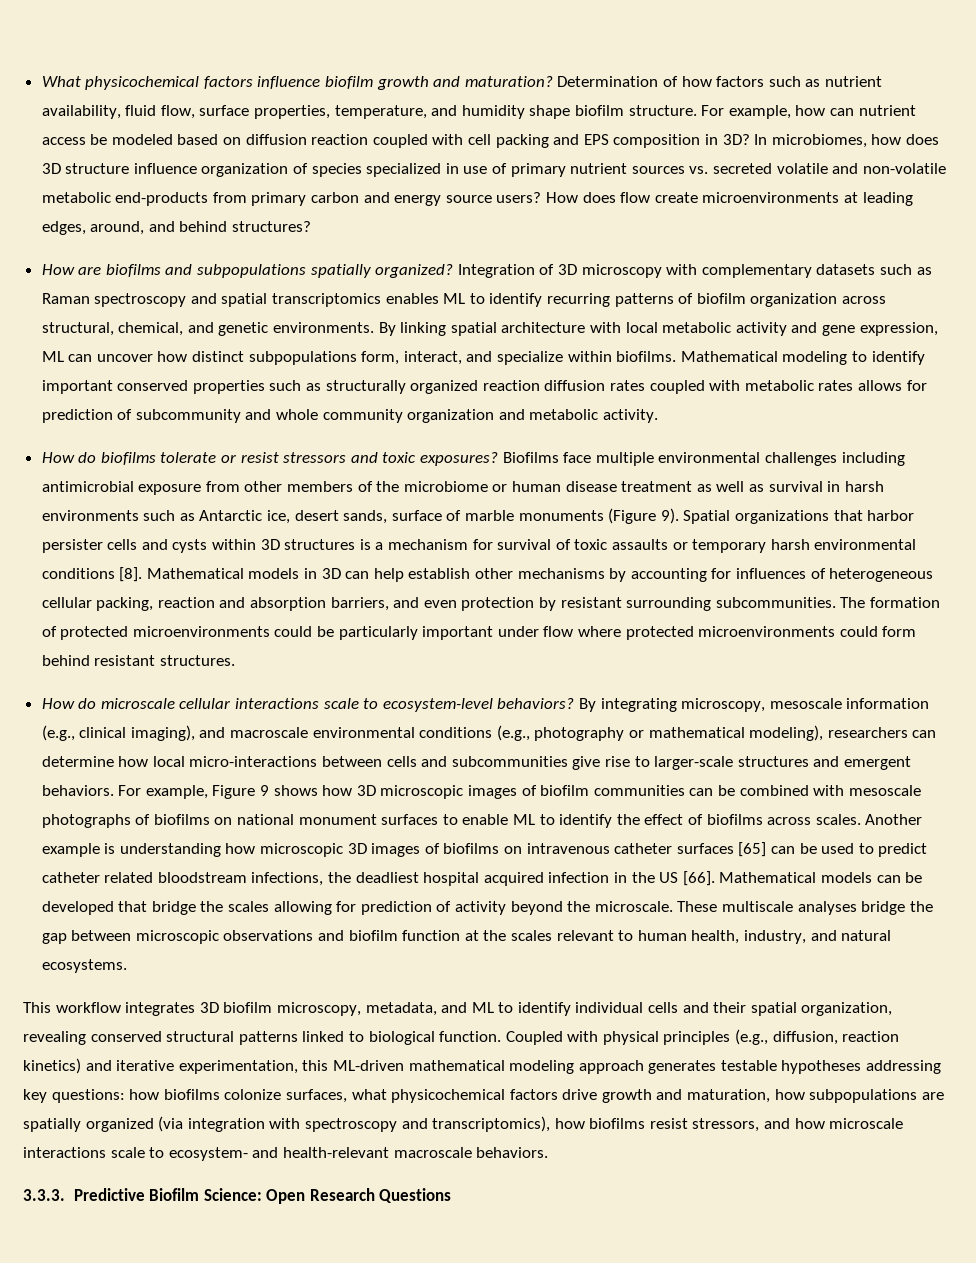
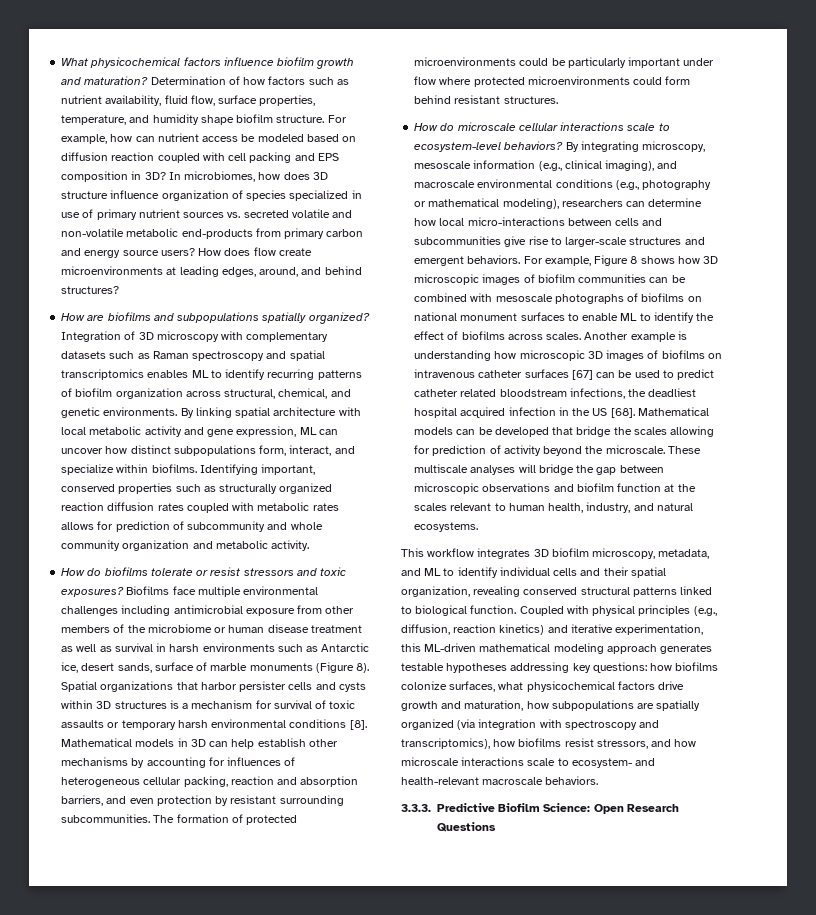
- Mathematical modeling to identify important conserved properties such as structurally organized reaction diffusion rates coupled with metabolic rates allows for prediction of subcommunity and whole community organization and metabolic activity.
+ Identifying important, conserved properties such as structurally organized reaction diffusion rates coupled with metabolic rates allows for prediction of subcommunity and whole community organization and metabolic activity.
- Biofilms face multiple environmental challenges including antimicrobial exposure from other members of the microbiome or human disease treatment as well as survival in harsh environments such as Antarctic ice, desert sands, surface of marble monuments (Figure 9).
+ Biofilms face multiple environmental challenges including antimicrobial exposure from other members of the microbiome or human disease treatment as well as survival in harsh environments such as Antarctic ice, desert sands, surface of marble monuments (Figure 8).
- For example, Figure 9 shows how 3D microscopic images of biofilm communities can be combined with mesoscale photographs of biofilms on national monument surfaces to enable ML to identify the effect of biofilms across scales.
+ For example, Figure 8 shows how 3D microscopic images of biofilm communities can be combined with mesoscale photographs of biofilms on national monument surfaces to enable ML to identify the effect of biofilms across scales.
- Another example is understanding how microscopic 3D images of biofilms on intravenous catheter surfaces [65] can be used to predict catheter related bloodstream infections, the deadliest hospital acquired infection in the US [66].
+ Another example is understanding how microscopic 3D images of biofilms on intravenous catheter surfaces [67] can be used to predict catheter related bloodstream infections, the deadliest hospital acquired infection in the US [68].
- These multiscale analyses bridge the gap between microscopic observations and biofilm function at the scales relevant to human health, industry, and natural ecosystems.
+ These multiscale analyses will bridge the gap between microscopic observations and biofilm function at the scales relevant to human health, industry, and natural ecosystems.

